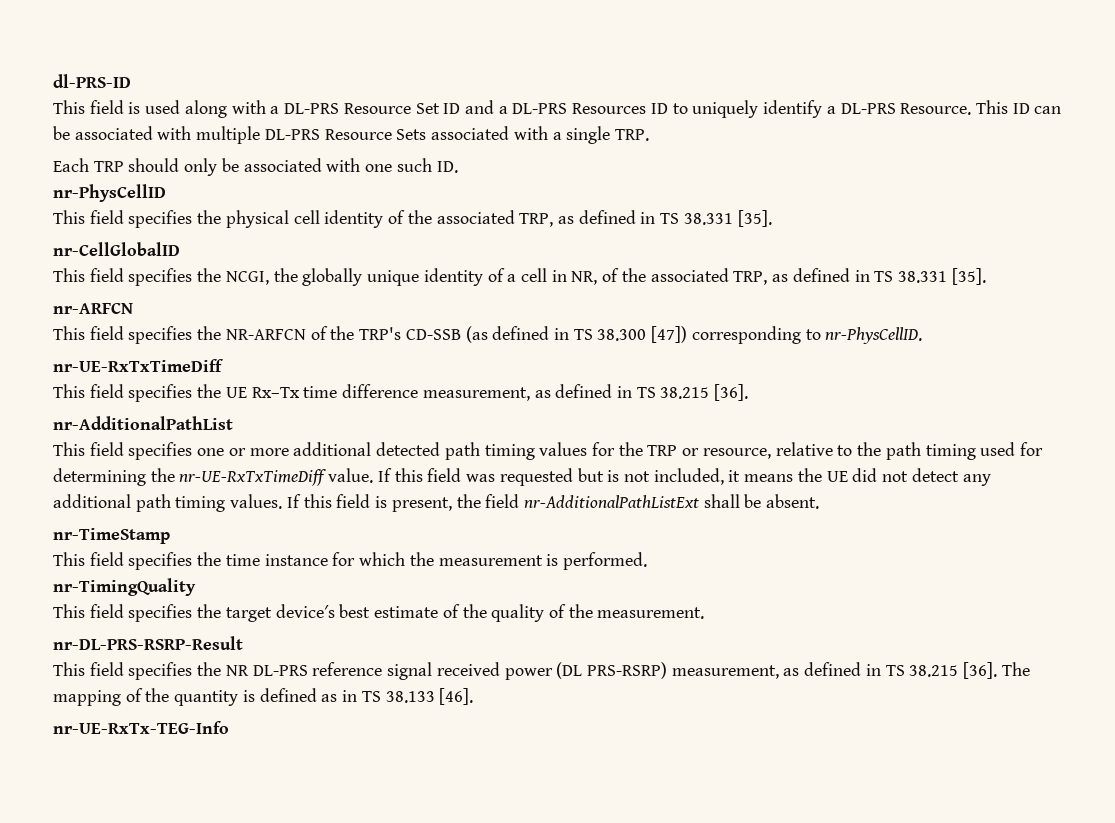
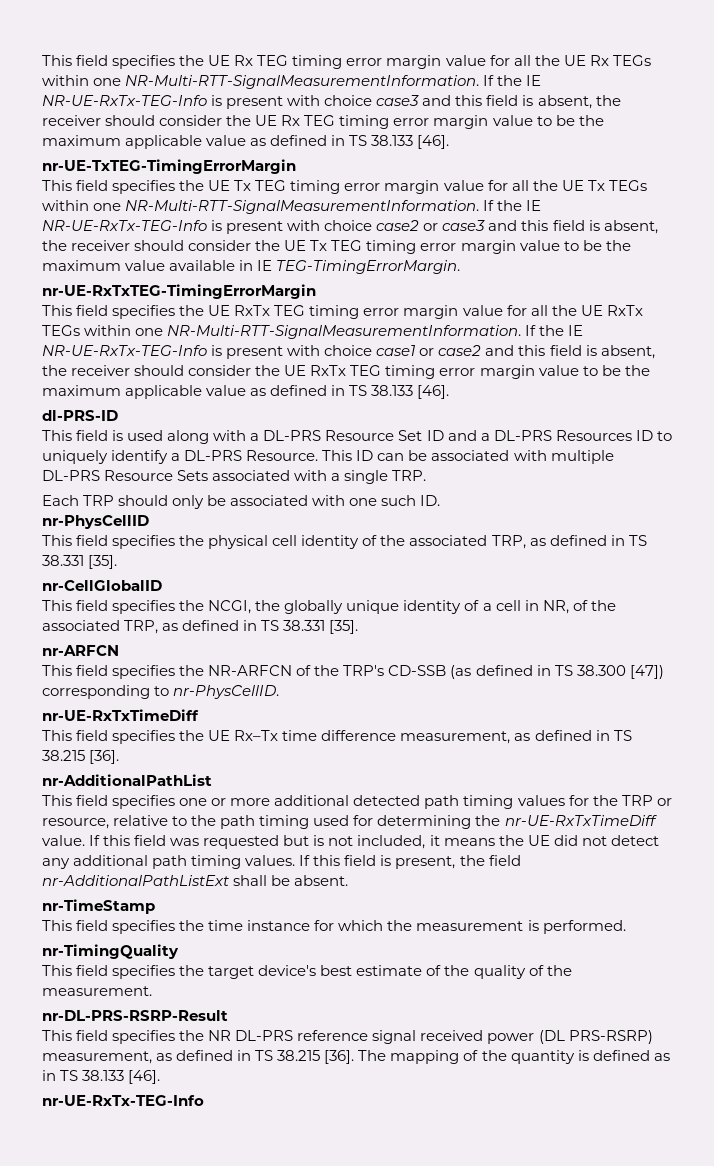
+ This field specifies the UE Rx TEG timing error margin value for all the UE Rx TEGs within one NR-Multi-RTT-SignalMeasurementInformation. If the IE NR-UE-RxTx-TEG-Info is present with choice case3 and this field is absent, the receiver should consider the UE Rx TEG timing error margin value to be the maximum applicable value as defined in TS 38.133 [46].
+ nr-UE-TxTEG-TimingErrorMargin
+ This field specifies the UE Tx TEG timing error margin value for all the UE Tx TEGs within one NR-Multi-RTT-SignalMeasurementInformation. If the IE NR-UE-RxTx-TEG-Info is present with choice case2 or case3 and this field is absent, the receiver should consider the UE Tx TEG timing error margin value to be the maximum value available in IE TEG-TimingErrorMargin.
+ nr-UE-RxTxTEG-TimingErrorMargin
+ This field specifies the UE RxTx TEG timing error margin value for all the UE RxTx TEGs within one NR-Multi-RTT-SignalMeasurementInformation. If the IE NR-UE-RxTx-TEG-Info is present with choice case1 or case2 and this field is absent, the receiver should consider the UE RxTx TEG timing error margin value to be the maximum applicable value as defined in TS 38.133 [46].

